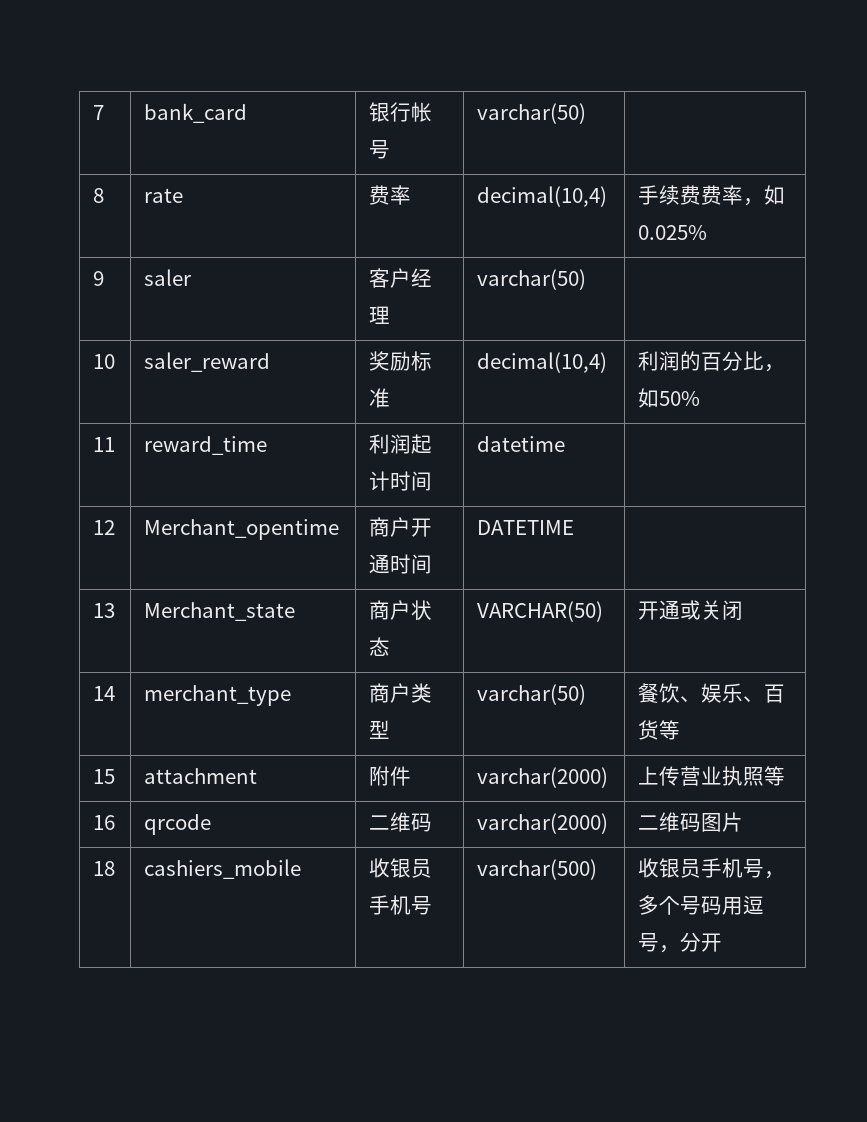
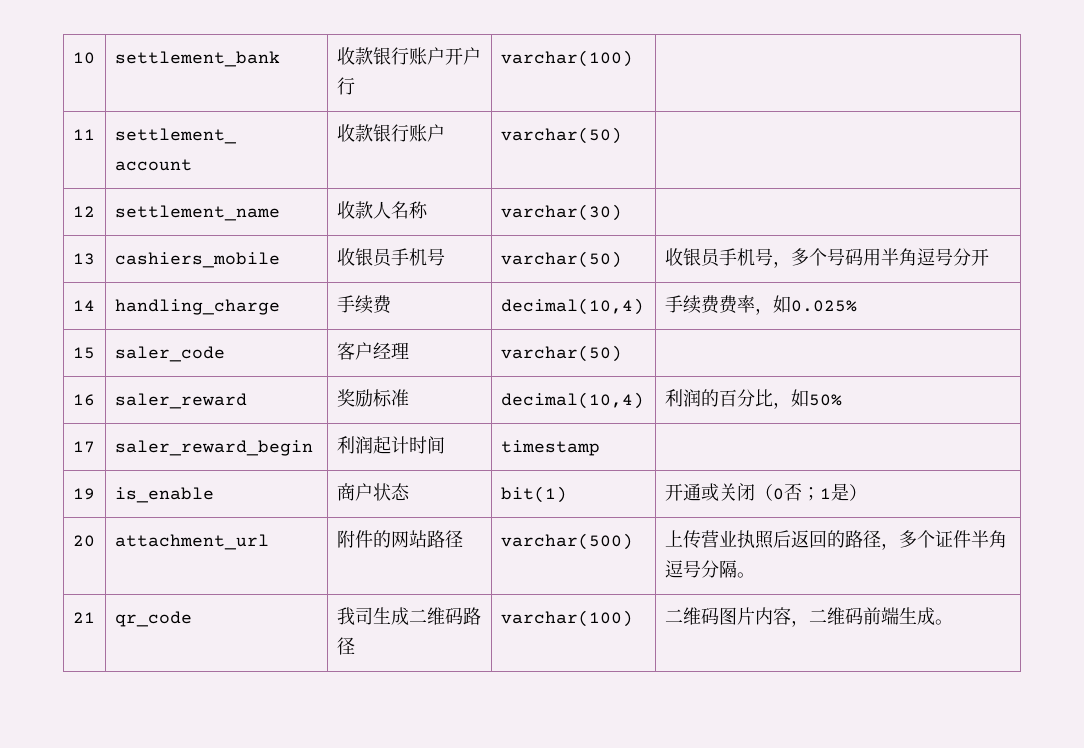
- 7 | bank_card | 银行帐号 | varchar(50) |
- 8 | rate | 费率 | decimal(10,4) | 手续费费率，如0.025%
+ 10 | settlement_bank | 收款银行账户开户行 | varchar(100) |
+ 11 | settlement_ account | 收款银行账户 | varchar(50) |
+ 12 | settlement_name | 收款人名称 | varchar(30) |
+ 13 | cashiers_mobile | 收银员手机号 | varchar(50) | 收银员手机号，多个号码用半角逗号分开
+ 14 | handling_charge | 手续费 | decimal(10,4) | 手续费费率，如0.025%
- 9 | saler | 客户经理 | varchar(50) |
+ 15 | saler_code | 客户经理 | varchar(50) |
- 10 | saler_reward | 奖励标准 | decimal(10,4) | 利润的百分比，如50%
+ 16 | saler_reward | 奖励标准 | decimal(10,4) | 利润的百分比，如50%
- 11 | reward_time | 利润起计时间 | datetime |
- 12 | Merchant_opentime | 商户开通时间 | DATETIME |
- 13 | Merchant_state | 商户状态 | VARCHAR(50) | 开通或关闭
- 14 | merchant_type | 商户类型 | varchar(50) | 餐饮、娱乐、百货等
- 15 | attachment | 附件 | varchar(2000) | 上传营业执照等
- 16 | qrcode | 二维码 | varchar(2000) | 二维码图片
- 18 | cashiers_mobile | 收银员手机号 | varchar(500) | 收银员手机号，多个号码用逗号，分开
+ 17 | saler_reward_begin | 利润起计时间 | timestamp |
+ 19 | is_enable | 商户状态 | bit(1) | 开通或关闭（0否；1是）
+ 20 | attachment_url | 附件的网站路径 | varchar(500) | 上传营业执照后返回的路径，多个证件半角逗号分隔。
+ 21 | qr_code | 我司生成二维码路径 | varchar(100) | 二维码图片内容，二维码前端生成。

